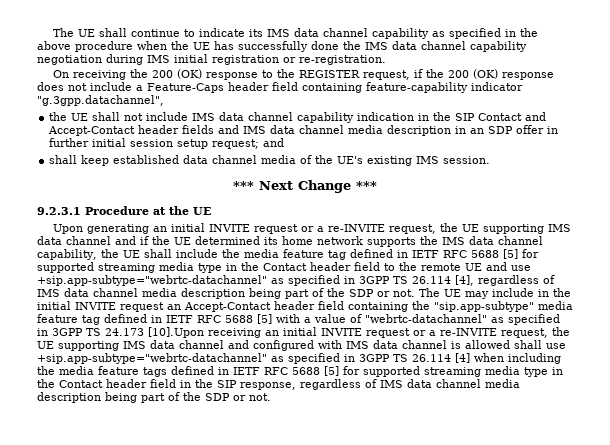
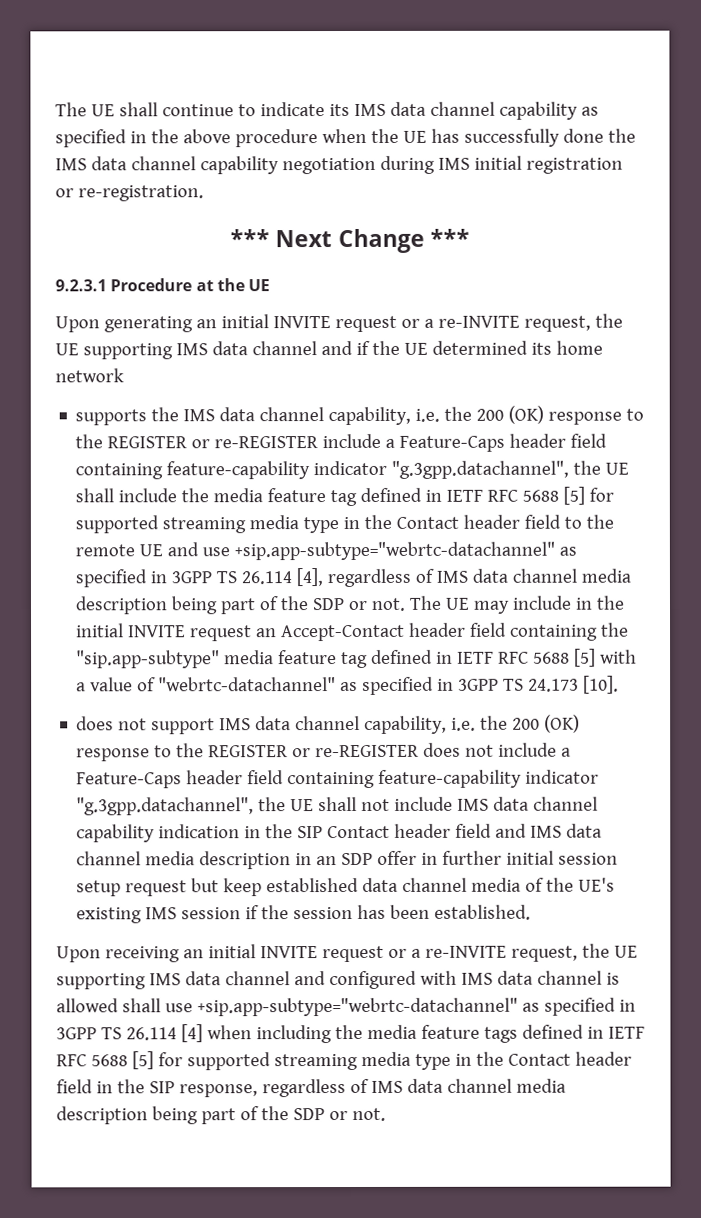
- On receiving the 200 (OK) response to the REGISTER request, if the 200 (OK) response does not include a Feature-Caps header field containing feature-capability indicator "g.3gpp.datachannel",
- the UE shall not include IMS data channel capability indication in the SIP Contact and Accept-Contact header fields and IMS data channel media description in an SDP offer in further initial session setup request; and
- shall keep established data channel media of the UE's existing IMS session.
- Upon generating an initial INVITE request or a re-INVITE request, the UE supporting IMS data channel and if the UE determined its home network supports the IMS data channel capability, the UE shall include the media feature tag defined in IETF RFC 5688 [5] for supported streaming media type in the Contact header field to the remote UE and use +sip.app-subtype="webrtc-datachannel" as specified in 3GPP TS 26.114 [4], regardless of IMS data channel media description being part of the SDP or not.
+ Upon generating an initial INVITE request or a re-INVITE request, the UE supporting IMS data channel and if the UE determined its home network
+ supports the IMS data channel capability, i.e. the 200 (OK) response to the REGISTER or re-REGISTER include a Feature-Caps header field containing feature-capability indicator "g.3gpp.datachannel", the UE shall include the media feature tag defined in IETF RFC 5688 [5] for supported streaming media type in the Contact header field to the remote UE and use +sip.app-subtype="webrtc-datachannel" as specified in 3GPP TS 26.114 [4], regardless of IMS data channel media description being part of the SDP or not.
- The UE may include in the initial INVITE request an Accept-Contact header field containing the "sip.app-subtype" media feature tag defined in IETF RFC 5688 [5] with a value of "webrtc-datachannel" as specified in 3GPP TS 24.173 [10].Upon receiving an initial INVITE request or a re-INVITE request, the UE supporting IMS data channel and configured with IMS data channel is allowed shall use +sip.app-subtype="webrtc-datachannel" as specified in 3GPP TS 26.114 [4] when including the media feature tags defined in IETF RFC 5688 [5] for supported streaming media type in the Contact header field in the SIP response, regardless of IMS data channel media description being part of the SDP or not.
+ The UE may include in the initial INVITE request an Accept-Contact header field containing the "sip.app-subtype" media feature tag defined in IETF RFC 5688 [5] with a value of "webrtc-datachannel" as specified in 3GPP TS 24.173 [10].
+ does not support IMS data channel capability, i.e. the 200 (OK) response to the REGISTER or re-REGISTER does not include a Feature-Caps header field containing feature-capability indicator "g.3gpp.datachannel", the UE shall not include IMS data channel capability indication in the SIP Contact header field and IMS data channel media description in an SDP offer in further initial session setup request but keep established data channel media of the UE's existing IMS session if the session has been established.
+ Upon receiving an initial INVITE request or a re-INVITE request, the UE supporting IMS data channel and configured with IMS data channel is allowed shall use +sip.app-subtype="webrtc-datachannel" as specified in 3GPP TS 26.114 [4] when including the media feature tags defined in IETF RFC 5688 [5] for supported streaming media type in the Contact header field in the SIP response, regardless of IMS data channel media description being part of the SDP or not.

